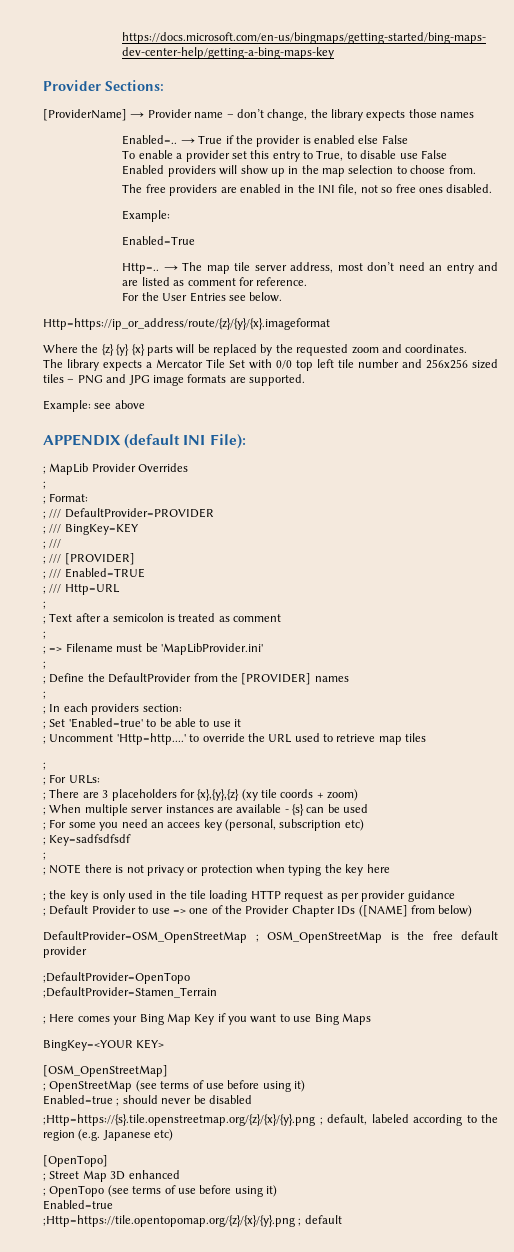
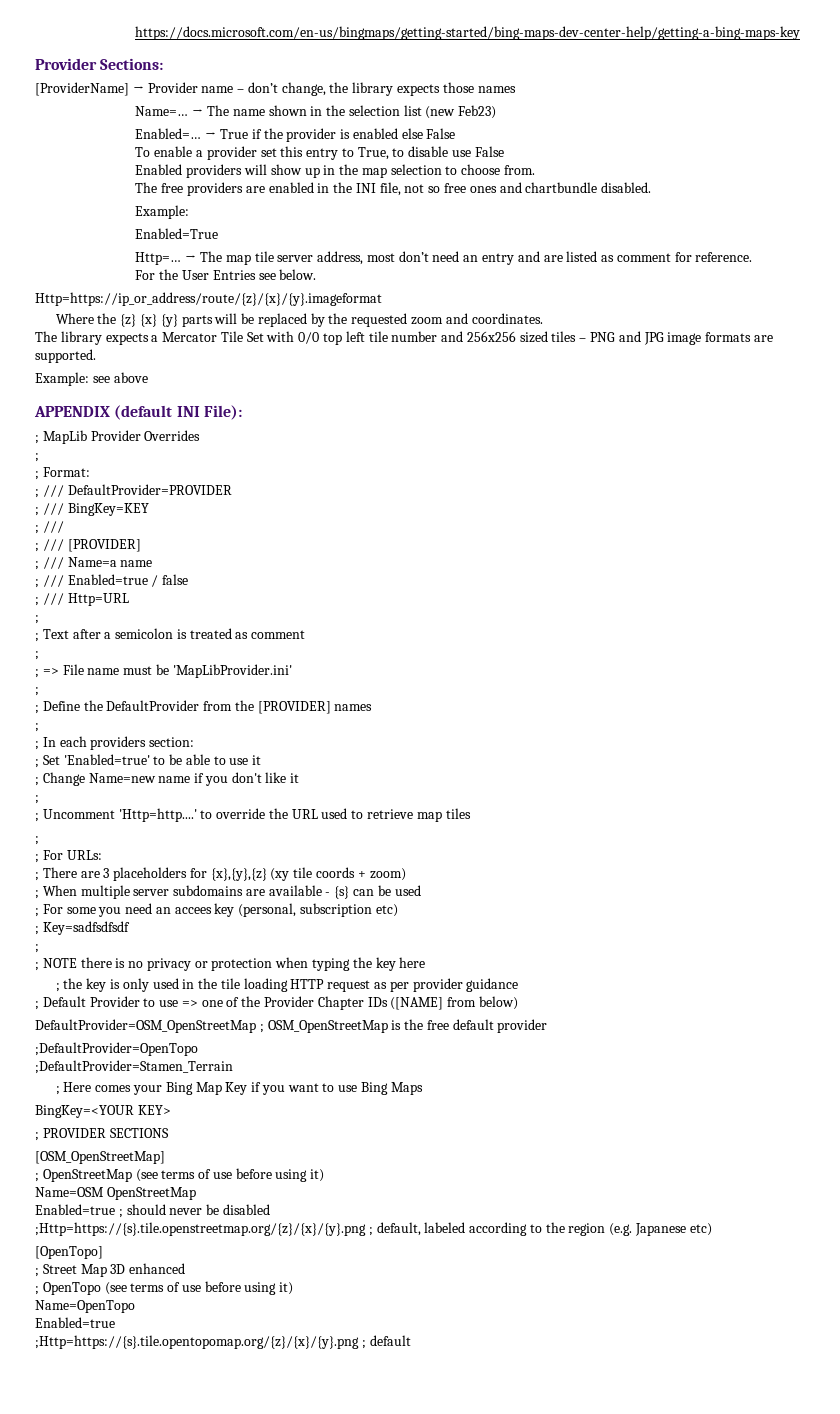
- Enabled=..
+ Name=… → The name shown in the selection list (new Feb23)
+ Enabled=…
- The free providers are enabled in the INI file, not so free ones disabled.
+ The free providers are enabled in the INI file, not so free ones and chartbundle disabled.
- Http=..
+ Http=…
- Http=https://ip_or_address/route/{z}/{y}/{x}.imageformat
+ Http=https://ip_or_address/route/{z}/{x}/{y}.imageformat
- Where the {z} {y} {x} parts will be replaced by the requested zoom and coordinates.
+ Where the {z} {x} {y} parts will be replaced by the requested zoom and coordinates.
- ; /// Enabled=TRUE
+ ; /// Name=a name
+ ; /// Enabled=true / false
- ; => Filename must be 'MapLibProvider.ini'
+ ; => File name must be 'MapLibProvider.ini'
+ ; Change Name=new name if you don't like it
+ ;
- ; When multiple server instances are available - {s} can be used
+ ; When multiple server subdomains are available - {s} can be used
- ; NOTE there is not privacy or protection when typing the key here
+ ; NOTE there is no privacy or protection when typing the key here
+ ; PROVIDER SECTIONS
+ Name=OSM OpenStreetMap
+ Name=OpenTopo
- ;Http=https://tile.opentopomap.org/{z}/{x}/{y}.png ; default
+ ;Http=https://{s}.tile.opentopomap.org/{z}/{x}/{y}.png ; default

